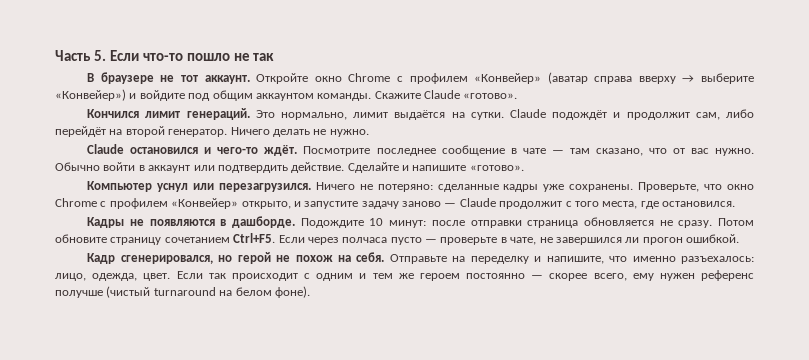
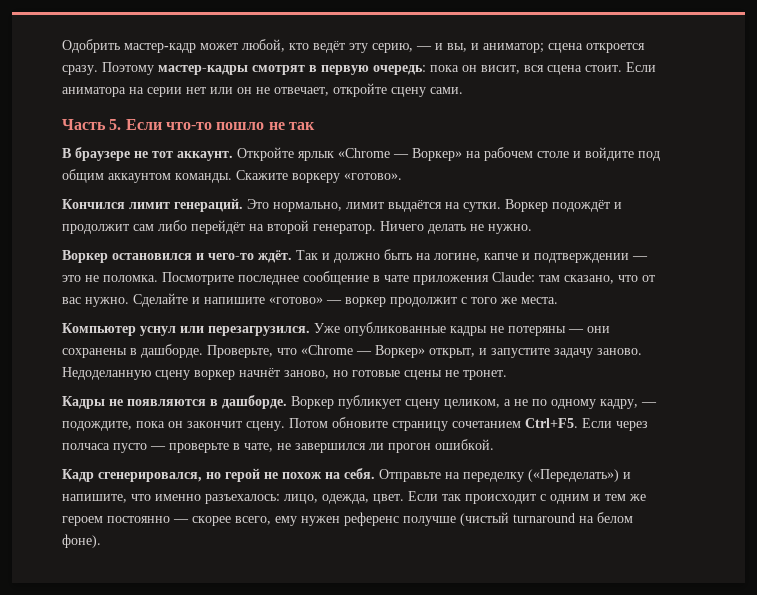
+ Одобрить мастер-кадр может любой, кто ведёт эту серию, — и вы, и аниматор; сцена откроется сразу. Поэтому мастер-кадры смотрят в первую очередь: пока он висит, вся сцена стоит. Если аниматора на серии нет или он не отвечает, откройте сцену сами.
- Откройте окно Chrome с профилем «Конвейер» (аватар справа вверху → выберите «Конвейер») и войдите под общим аккаунтом команды.
+ Откройте ярлык «Chrome — Воркер» на рабочем столе и войдите под общим аккаунтом команды.
- Скажите Claude «готово».
+ Скажите воркеру «готово».
- Claude подождёт и продолжит сам, либо перейдёт на второй генератор.
+ Воркер подождёт и продолжит сам либо перейдёт на второй генератор.
- Claude остановился и чего-то ждёт.
+ Воркер остановился и чего-то ждёт.
+ Так и должно быть на логине, капче и подтверждении — это не поломка.
- Посмотрите последнее сообщение в чате — там сказано, что от вас нужно.
+ Посмотрите последнее сообщение в чате приложения Claude: там сказано, что от вас нужно.
- Обычно войти в аккаунт или подтвердить действие. Сделайте и напишите «готово».
- Компьютер уснул или перезагрузился. Ничего не потеряно: сделанные кадры уже сохранены. Проверьте, что окно Chrome с профилем «Конвейер» открыто, и запустите задачу заново — Claude продолжит с того места, где остановился.
+ Сделайте и напишите «готово» — воркер продолжит с того же места.
+ Компьютер уснул или перезагрузился. Уже опубликованные кадры не потеряны — они сохранены в дашборде. Проверьте, что «Chrome — Воркер» открыт, и запустите задачу заново. Недоделанную сцену воркер начнёт заново, но готовые сцены не тронет.
- Подождите 10 минут: после отправки страница обновляется не сразу.
+ Воркер публикует сцену целиком, а не по одному кадру, — подождите, пока он закончит сцену.
- Отправьте на переделку и напишите, что именно разъехалось: лицо, одежда, цвет.
+ Отправьте на переделку («Переделать») и напишите, что именно разъехалось: лицо, одежда, цвет.

